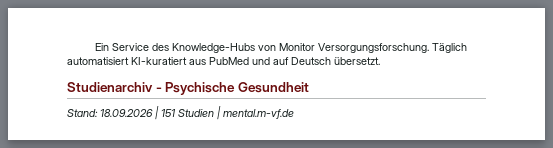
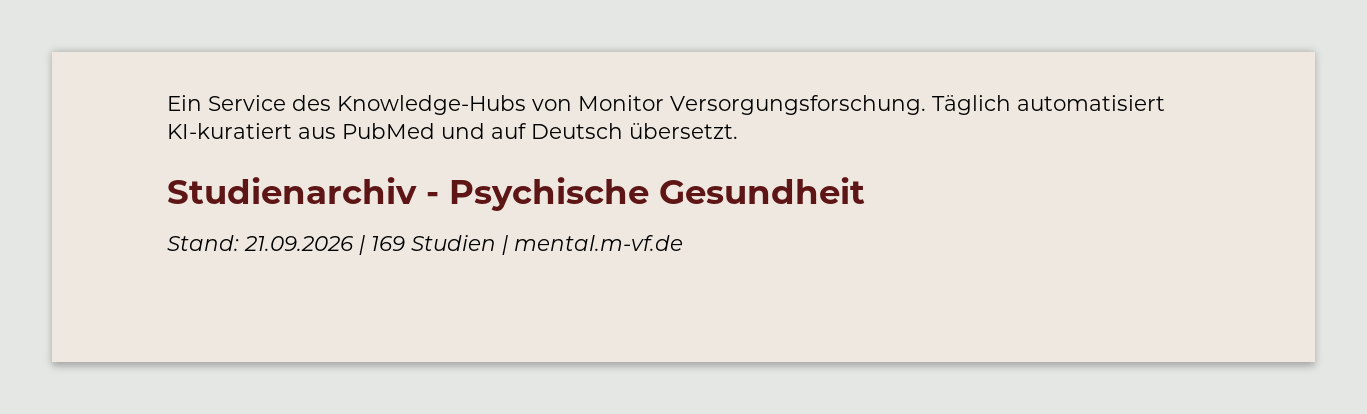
- Stand: 18.09.2026 | 151 Studien | mental.m-vf.de
+ Stand: 21.09.2026 | 169 Studien | mental.m-vf.de

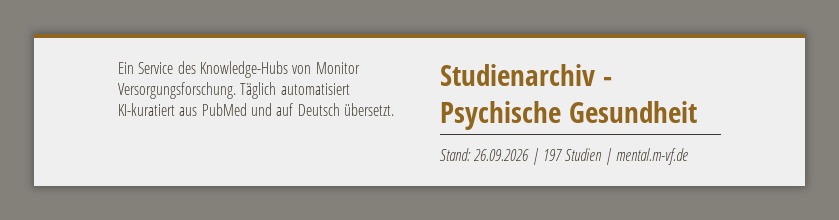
- Stand: 21.09.2026 | 169 Studien | mental.m-vf.de
+ Stand: 26.09.2026 | 197 Studien | mental.m-vf.de

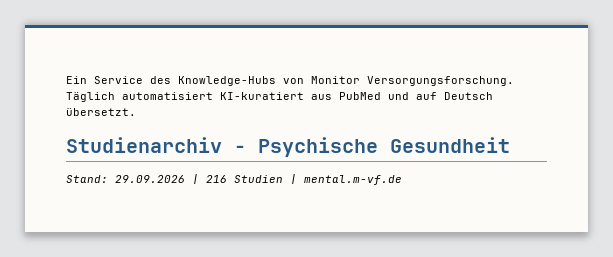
- Stand: 26.09.2026 | 197 Studien | mental.m-vf.de
+ Stand: 29.09.2026 | 216 Studien | mental.m-vf.de

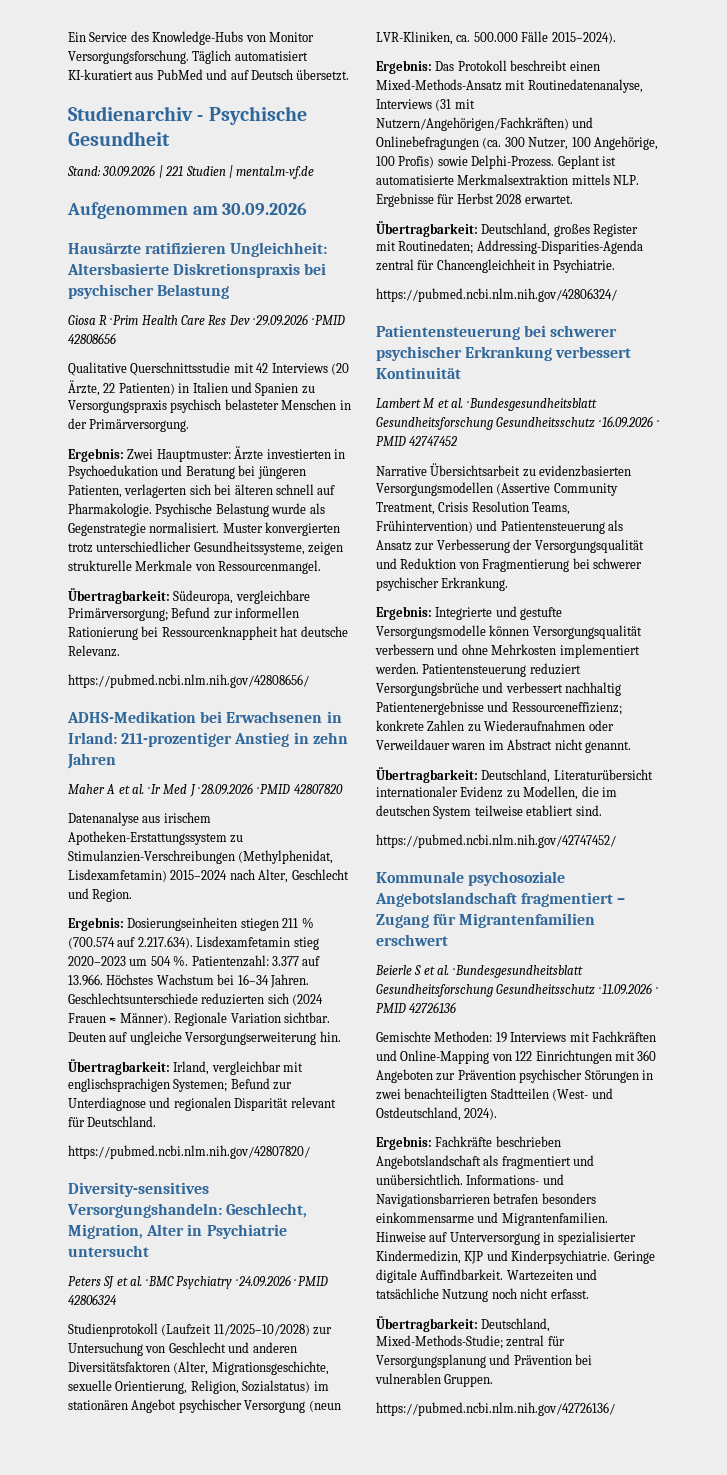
- Stand: 29.09.2026 | 216 Studien | mental.m-vf.de
+ Stand: 30.09.2026 | 221 Studien | mental.m-vf.de
+ Aufgenommen am 30.09.2026
+ Hausärzte ratifizieren Ungleichheit: Altersbasierte Diskretionspraxis bei psychischer Belastung
+ Giosa R · Prim Health Care Res Dev · 29.09.2026 · PMID 42808656
+ Qualitative Querschnittsstudie mit 42 Interviews (20 Ärzte, 22 Patienten) in Italien und Spanien zu Versorgungspraxis psychisch belasteter Menschen in der Primärversorgung.
+ Ergebnis: Zwei Hauptmuster: Ärzte investierten in Psychoedukation und Beratung bei jüngeren Patienten, verlagerten sich bei älteren schnell auf Pharmakologie. Psychische Belastung wurde als Gegenstrategie normalisiert. Muster konvergierten trotz unterschiedlicher Gesundheitssysteme, zeigen strukturelle Merkmale von Ressourcenmangel.
+ Übertragbarkeit: Südeuropa, vergleichbare Primärversorgung; Befund zur informellen Rationierung bei Ressourcenknappheit hat deutsche Relevanz.
+ https://pubmed.ncbi.nlm.nih.gov/42808656/
+ ADHS-Medikation bei Erwachsenen in Irland: 211-prozentiger Anstieg in zehn Jahren
+ Maher A et al. · Ir Med J · 28.09.2026 · PMID 42807820
+ Datenanalyse aus irischem Apotheken-Erstattungssystem zu Stimulanzien-Verschreibungen (Methylphenidat, Lisdexamfetamin) 2015–2024 nach Alter, Geschlecht und Region.
+ Ergebnis: Dosierungseinheiten stiegen 211 % (700.574 auf 2.217.634). Lisdexamfetamin stieg 2020–2023 um 504 %. Patientenzahl: 3.377 auf 13.966. Höchstes Wachstum bei 16–34 Jahren. Geschlechtsunterschiede reduzierten sich (2024 Frauen ≈ Männer). Regionale Variation sichtbar. Deuten auf ungleiche Versorgungserweiterung hin.
+ Übertragbarkeit: Irland, vergleichbar mit englischsprachigen Systemen; Befund zur Unterdiagnose und regionalen Disparität relevant für Deutschland.
+ https://pubmed.ncbi.nlm.nih.gov/42807820/
+ Diversity-sensitives Versorgungshandeln: Geschlecht, Migration, Alter in Psychiatrie untersucht
+ Peters SJ et al. · BMC Psychiatry · 24.09.2026 · PMID 42806324
+ Studienprotokoll (Laufzeit 11/2025–10/2028) zur Untersuchung von Geschlecht und anderen Diversitätsfaktoren (Alter, Migrationsgeschichte, sexuelle Orientierung, Religion, Sozialstatus) im stationären Angebot psychischer Versorgung (neun LVR-Kliniken, ca. 500.000 Fälle 2015–2024).
+ Ergebnis: Das Protokoll beschreibt einen Mixed-Methods-Ansatz mit Routinedatenanalyse, Interviews (31 mit Nutzern/Angehörigen/Fachkräften) und Onlinebefragungen (ca. 300 Nutzer, 100 Angehörige, 100 Profis) sowie Delphi-Prozess. Geplant ist automatisierte Merkmalsextraktion mittels NLP. Ergebnisse für Herbst 2028 erwartet.
+ Übertragbarkeit: Deutschland, großes Register mit Routinedaten; Addressing-Disparities-Agenda zentral für Chancengleichheit in Psychiatrie.
+ https://pubmed.ncbi.nlm.nih.gov/42806324/
+ Patientensteuerung bei schwerer psychischer Erkrankung verbessert Kontinuität
+ Lambert M et al. · Bundesgesundheitsblatt Gesundheitsforschung Gesundheitsschutz · 16.09.2026 · PMID 42747452
+ Narrative Übersichtsarbeit zu evidenzbasierten Versorgungsmodellen (Assertive Community Treatment, Crisis Resolution Teams, Frühintervention) und Patientensteuerung als Ansatz zur Verbesserung der Versorgungsqualität und Reduktion von Fragmentierung bei schwerer psychischer Erkrankung.
+ Ergebnis: Integrierte und gestufte Versorgungsmodelle können Versorgungsqualität verbessern und ohne Mehrkosten implementiert werden. Patientensteuerung reduziert Versorgungsbrüche und verbessert nachhaltig Patientenergebnisse und Ressourceneffizienz; konkrete Zahlen zu Wiederaufnahmen oder Verweildauer waren im Abstract nicht genannt.
+ Übertragbarkeit: Deutschland, Literaturübersicht internationaler Evidenz zu Modellen, die im deutschen System teilweise etabliert sind.
+ https://pubmed.ncbi.nlm.nih.gov/42747452/
+ Kommunale psychosoziale Angebotslandschaft fragmentiert – Zugang für Migrantenfamilien erschwert
+ Beierle S et al. · Bundesgesundheitsblatt Gesundheitsforschung Gesundheitsschutz · 11.09.2026 · PMID 42726136
+ Gemischte Methoden: 19 Interviews mit Fachkräften und Online-Mapping von 122 Einrichtungen mit 360 Angeboten zur Prävention psychischer Störungen in zwei benachteiligten Stadtteilen (West- und Ostdeutschland, 2024).
+ Ergebnis: Fachkräfte beschrieben Angebotslandschaft als fragmentiert und unübersichtlich. Informations- und Navigationsbarrieren betrafen besonders einkommensarme und Migrantenfamilien. Hinweise auf Unterversorgung in spezialisierter Kindermedizin, KJP und Kinderpsychiatrie. Geringe digitale Auffindbarkeit. Wartezeiten und tatsächliche Nutzung noch nicht erfasst.
+ Übertragbarkeit: Deutschland, Mixed-Methods-Studie; zentral für Versorgungsplanung und Prävention bei vulnerablen Gruppen.
+ https://pubmed.ncbi.nlm.nih.gov/42726136/

